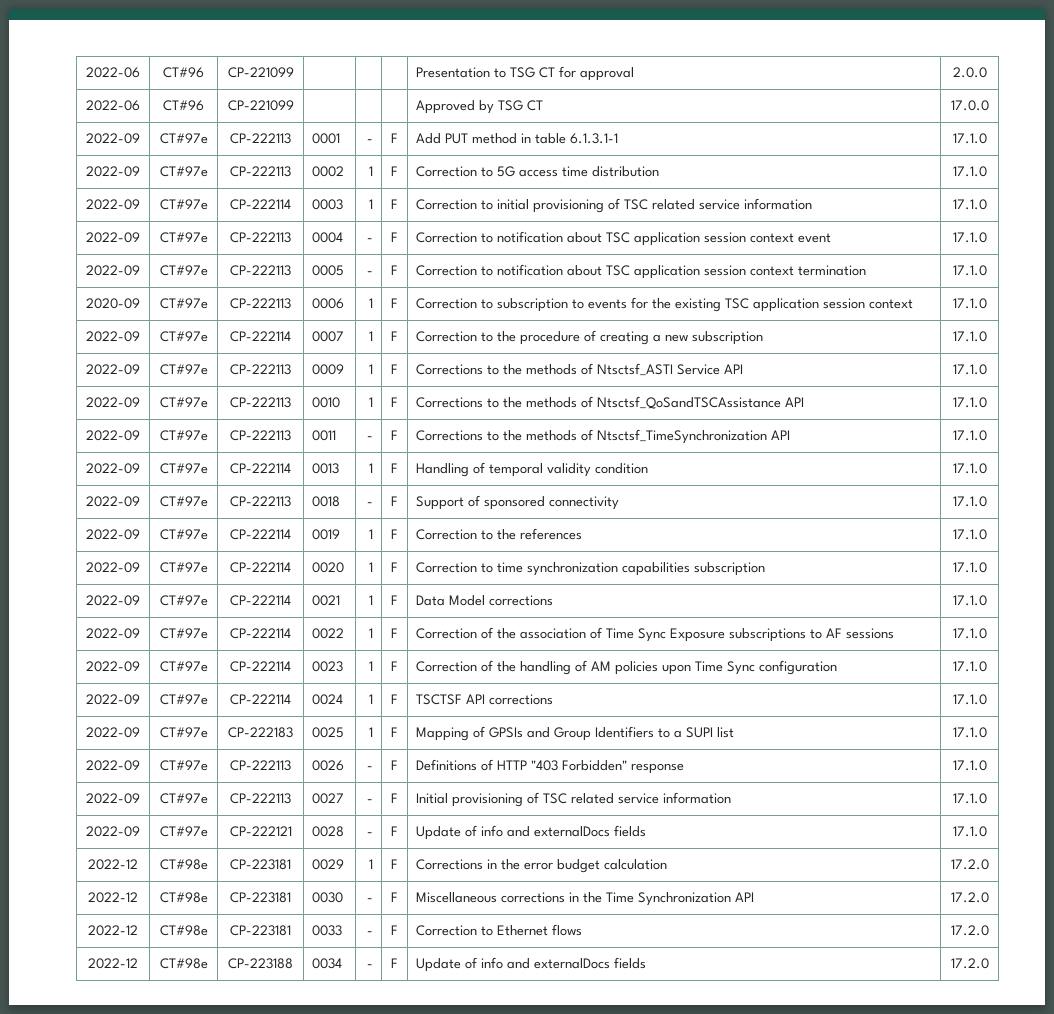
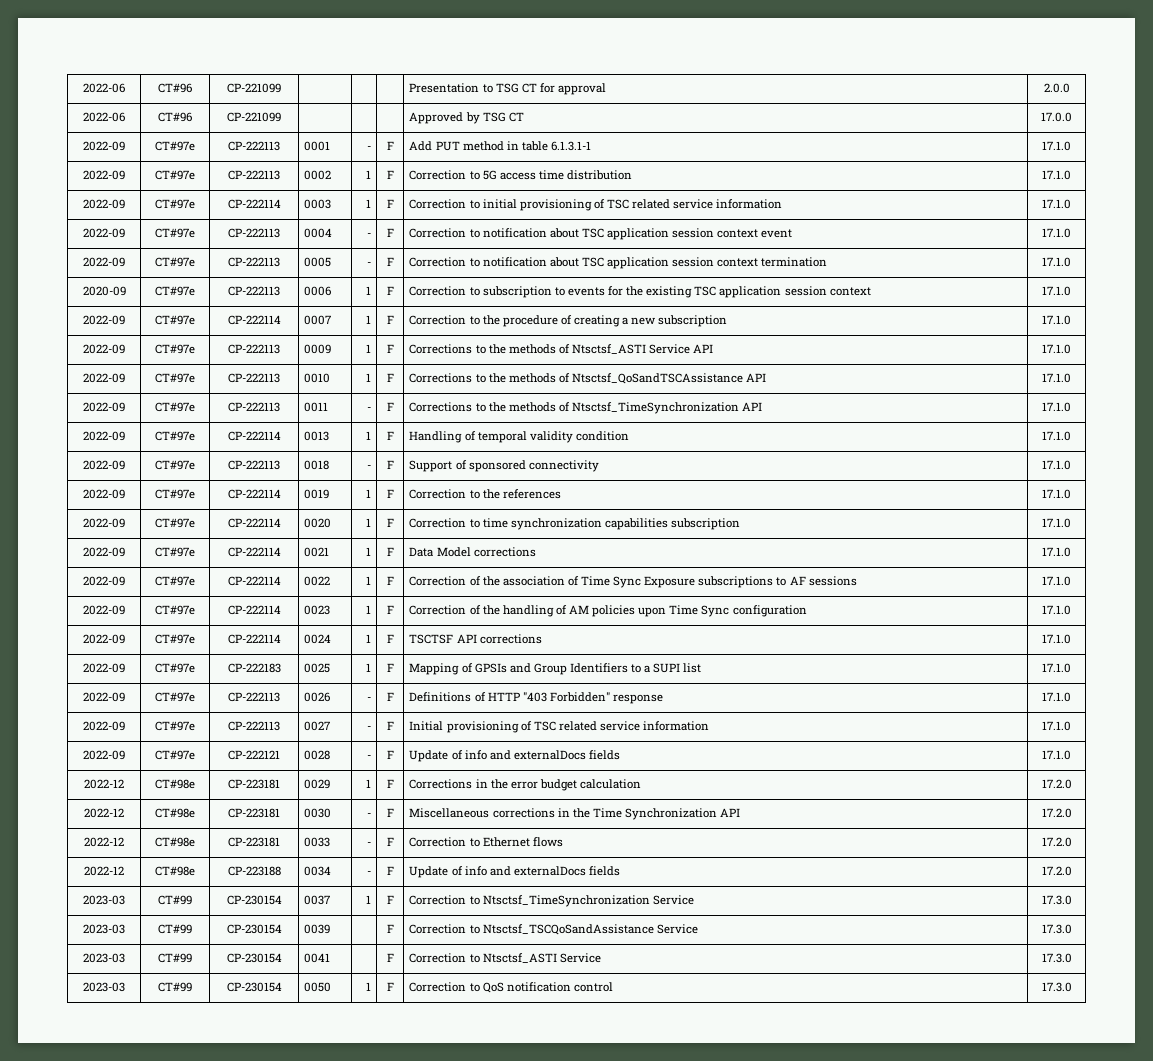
+ 2023-03 | CT#99 | CP-230154 | 0037 | 1 | F | Correction to Ntsctsf_TimeSynchronization Service | 17.3.0
+ 2023-03 | CT#99 | CP-230154 | 0039 | | F | Correction to Ntsctsf_TSCQoSandAssistance Service | 17.3.0
+ 2023-03 | CT#99 | CP-230154 | 0041 | | F | Correction to Ntsctsf_ASTI Service | 17.3.0
+ 2023-03 | CT#99 | CP-230154 | 0050 | 1 | F | Correction to QoS notification control | 17.3.0

